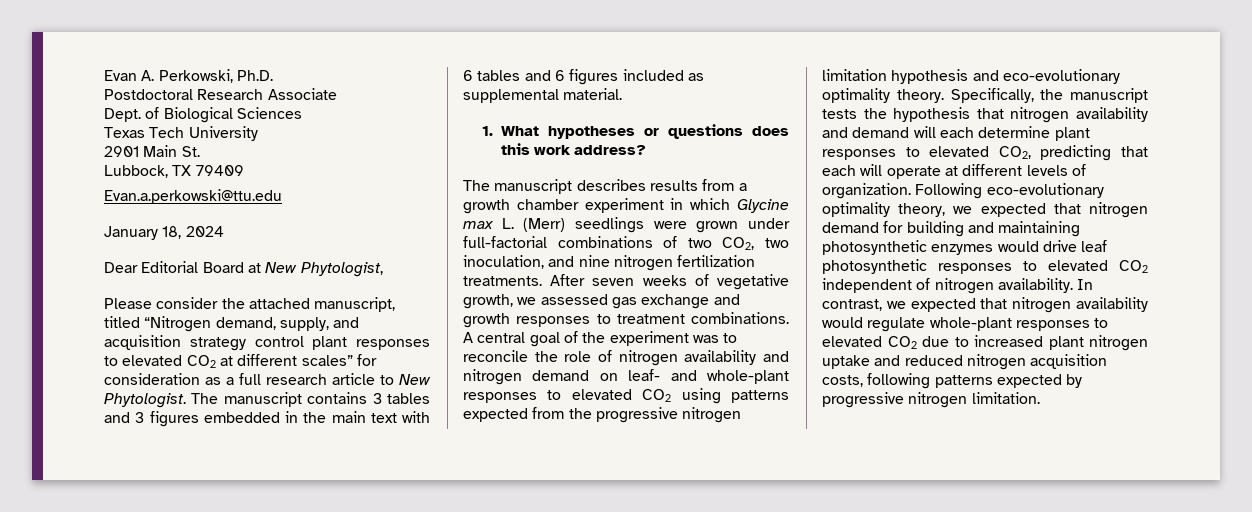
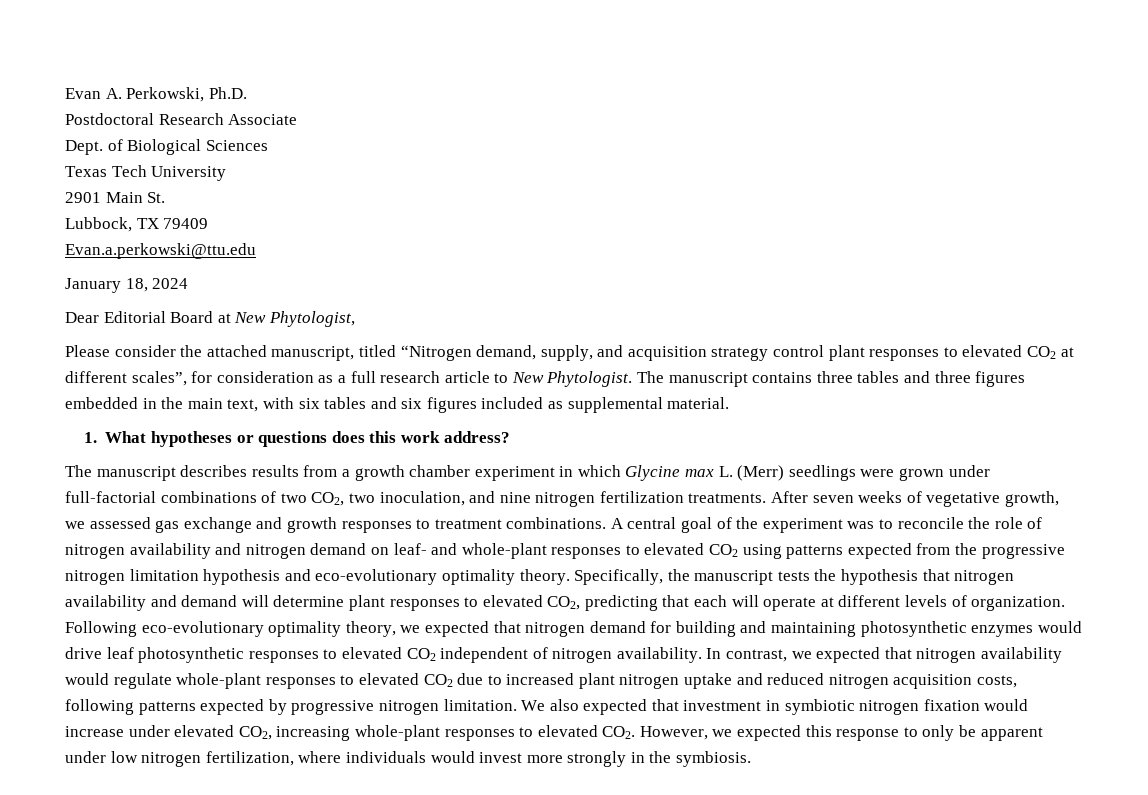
- Please consider the attached manuscript, titled “Nitrogen demand, supply, and acquisition strategy control plant responses to elevated CO2 at different scales” for consideration as a full research article to New Phytologist.
+ Please consider the attached manuscript, titled “Nitrogen demand, supply, and acquisition strategy control plant responses to elevated CO2 at different scales”, for consideration as a full research article to New Phytologist.
- The manuscript contains 3 tables and 3 figures embedded in the main text with 6 tables and 6 figures included as supplemental material.
+ The manuscript contains three tables and three figures embedded in the main text, with six tables and six figures included as supplemental material.
- Specifically, the manuscript tests the hypothesis that nitrogen availability and demand will each determine plant responses to elevated CO2, predicting that each will operate at different levels of organization.
+ Specifically, the manuscript tests the hypothesis that nitrogen availability and demand will determine plant responses to elevated CO2, predicting that each will operate at different levels of organization.
+ We also expected that investment in symbiotic nitrogen fixation would increase under elevated CO2, increasing whole-plant responses to elevated CO2. However, we expected this response to only be apparent under low nitrogen fertilization, where individuals would invest more strongly in the symbiosis.

